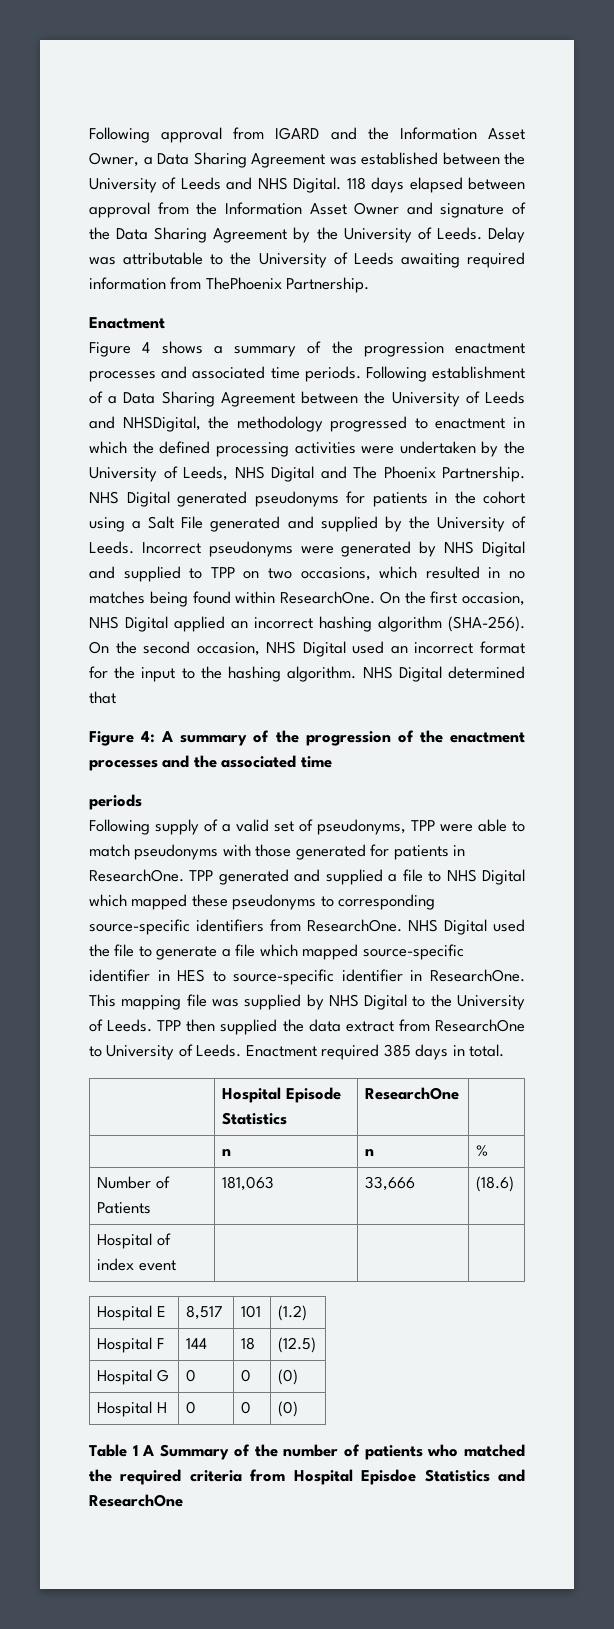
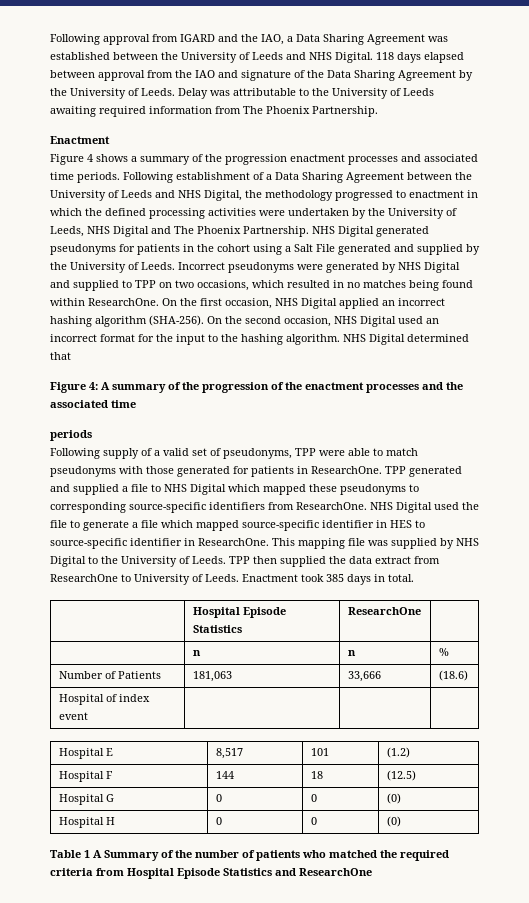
- Following approval from IGARD and the Information Asset Owner, a Data Sharing Agreement was established between the University of Leeds and NHS Digital.
+ Following approval from IGARD and the IAO, a Data Sharing Agreement was established between the University of Leeds and NHS Digital.
- 118 days elapsed between approval from the Information Asset Owner and signature of the Data Sharing Agreement by the University of Leeds.
+ 118 days elapsed between approval from the IAO and signature of the Data Sharing Agreement by the University of Leeds.
- Delay was attributable to the University of Leeds awaiting required information from ThePhoenix Partnership.
+ Delay was attributable to the University of Leeds awaiting required information from The Phoenix Partnership.
- Following establishment of a Data Sharing Agreement between the University of Leeds and NHSDigital, the methodology progressed to enactment in which the defined processing activities were undertaken by the University of Leeds, NHS Digital and The Phoenix Partnership.
+ Following establishment of a Data Sharing Agreement between the University of Leeds and NHS Digital, the methodology progressed to enactment in which the defined processing activities were undertaken by the University of Leeds, NHS Digital and The Phoenix Partnership.
- Enactment required 385 days in total.
+ Enactment took 385 days in total.
- Table 1 A Summary of the number of patients who matched the required criteria from Hospital Episdoe Statistics and ResearchOne
+ Table 1 A Summary of the number of patients who matched the required criteria from Hospital Episode Statistics and ResearchOne

